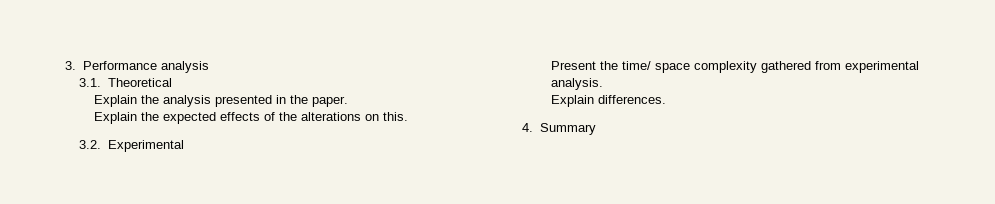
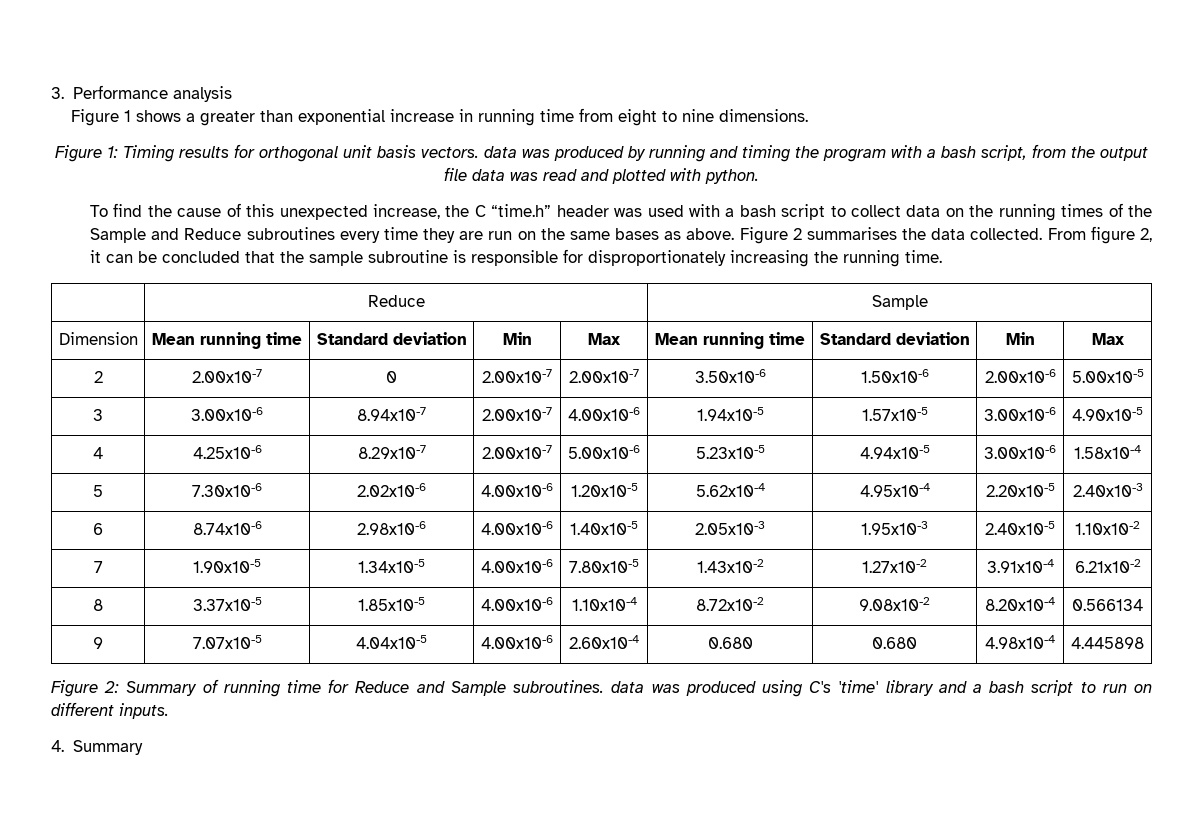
- 3.1. Theoretical
- Explain the analysis presented in the paper.
- Explain the expected effects of the alterations on this.
- 3.2. Experimental
- Present the time/ space complexity gathered from experimental analysis.
- Explain differences.
+ Figure 1 shows a greater than exponential increase in running time from eight to nine dimensions.
+ Figure 1: Timing results for orthogonal unit basis vectors. data was produced by running and timing the program with a bash script, from the output file data was read and plotted with python.
+ To find the cause of this unexpected increase, the C “time.h” header was used with a bash script to collect data on the running times of the Sample and Reduce subroutines every time they are run on the same bases as above. Figure 2 summarises the data collected. From figure 2, it can be concluded that the sample subroutine is responsible for disproportionately increasing the running time.
+ | Reduce | Sample
+ Dimension | Mean running time | Standard deviation | Min | Max | Mean running time | Standard deviation | Min | Max
+ 2 | 2.00x10-7 | 0 | 2.00x10-7 | 2.00x10-7 | 3.50x10-6 | 1.50x10-6 | 2.00x10-6 | 5.00x10-5
+ 3 | 3.00x10-6 | 8.94x10-7 | 2.00x10-7 | 4.00x10-6 | 1.94x10-5 | 1.57x10-5 | 3.00x10-6 | 4.90x10-5
+ 4 | 4.25x10-6 | 8.29x10-7 | 2.00x10-7 | 5.00x10-6 | 5.23x10-5 | 4.94x10-5 | 3.00x10-6 | 1.58x10-4
+ 5 | 7.30x10-6 | 2.02x10-6 | 4.00x10-6 | 1.20x10-5 | 5.62x10-4 | 4.95x10-4 | 2.20x10-5 | 2.40x10-3
+ 6 | 8.74x10-6 | 2.98x10-6 | 4.00x10-6 | 1.40x10-5 | 2.05x10-3 | 1.95x10-3 | 2.40x10-5 | 1.10x10-2
+ 7 | 1.90x10-5 | 1.34x10-5 | 4.00x10-6 | 7.80x10-5 | 1.43x10-2 | 1.27x10-2 | 3.91x10-4 | 6.21x10-2
+ 8 | 3.37x10-5 | 1.85x10-5 | 4.00x10-6 | 1.10x10-4 | 8.72x10-2 | 9.08x10-2 | 8.20x10-4 | 0.566134
+ 9 | 7.07x10-5 | 4.04x10-5 | 4.00x10-6 | 2.60x10-4 | 0.680 | 0.680 | 4.98x10-4 | 4.445898
+ Figure 2: Summary of running time for Reduce and Sample subroutines. data was produced using C's 'time' library and a bash script to run on different inputs.

